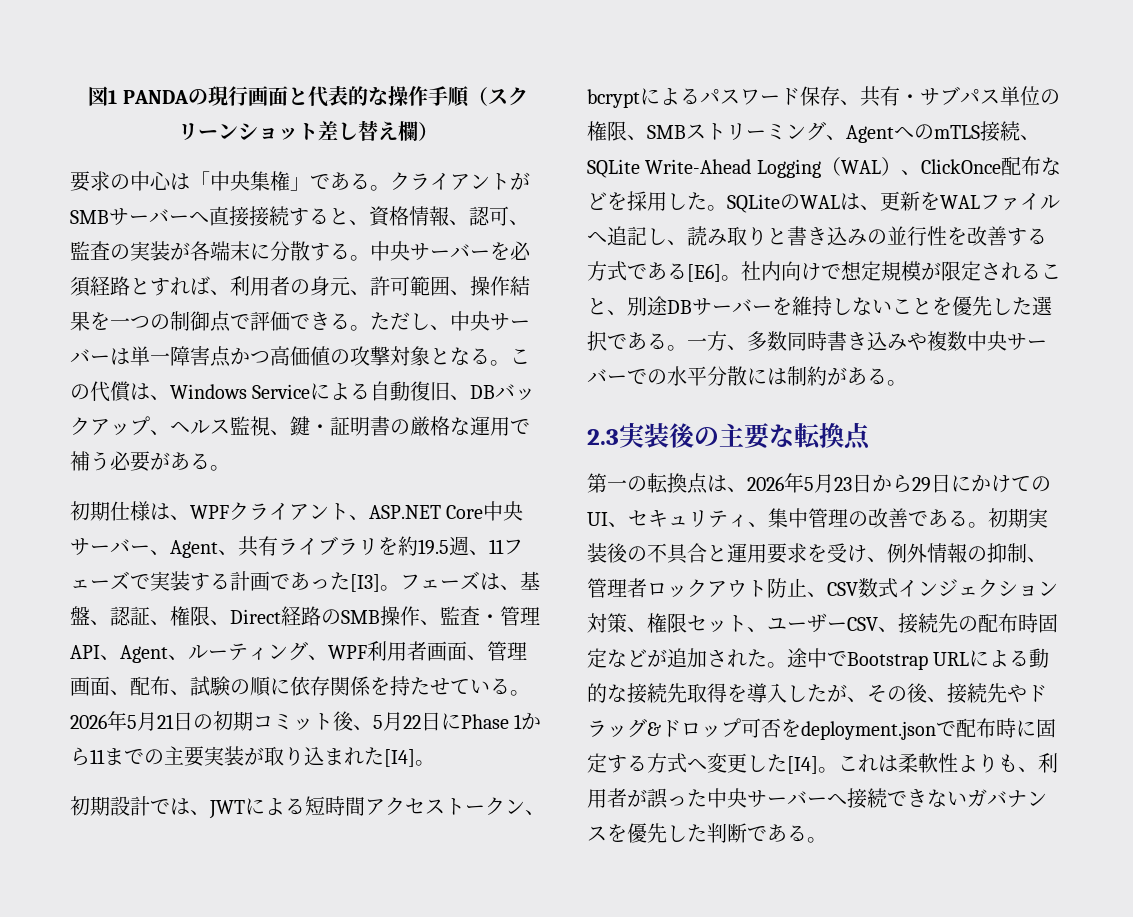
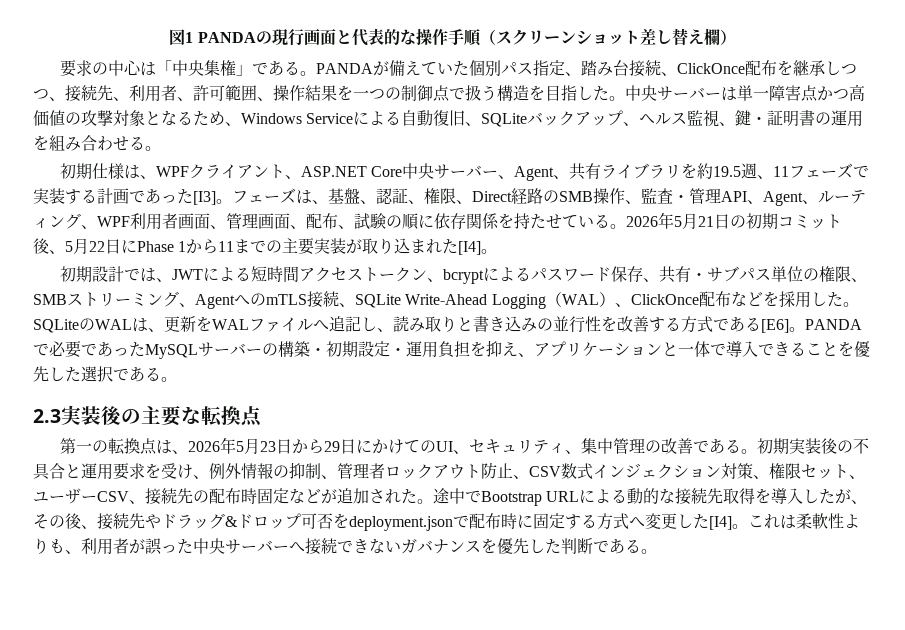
- クライアントがSMBサーバーへ直接接続すると、資格情報、認可、監査の実装が各端末に分散する。中央サーバーを必須経路とすれば、利用者の身元、許可範囲、操作結果を一つの制御点で評価できる。ただし、中央サーバーは単一障害点かつ高価値の攻撃対象となる。この代償は、Windows Serviceによる自動復旧、DBバックアップ、ヘルス監視、鍵・証明書の厳格な運用で補う必要がある。
+ PANDAが備えていた個別パス指定、踏み台接続、ClickOnce配布を継承しつつ、接続先、利用者、許可範囲、操作結果を一つの制御点で扱う構造を目指した。中央サーバーは単一障害点かつ高価値の攻撃対象となるため、Windows Serviceによる自動復旧、SQLiteバックアップ、ヘルス監視、鍵・証明書の運用を組み合わせる。
- 社内向けで想定規模が限定されること、別途DBサーバーを維持しないことを優先した選択である。一方、多数同時書き込みや複数中央サーバーでの水平分散には制約がある。
+ PANDAで必要であったMySQLサーバーの構築・初期設定・運用負担を抑え、アプリケーションと一体で導入できることを優先した選択である。

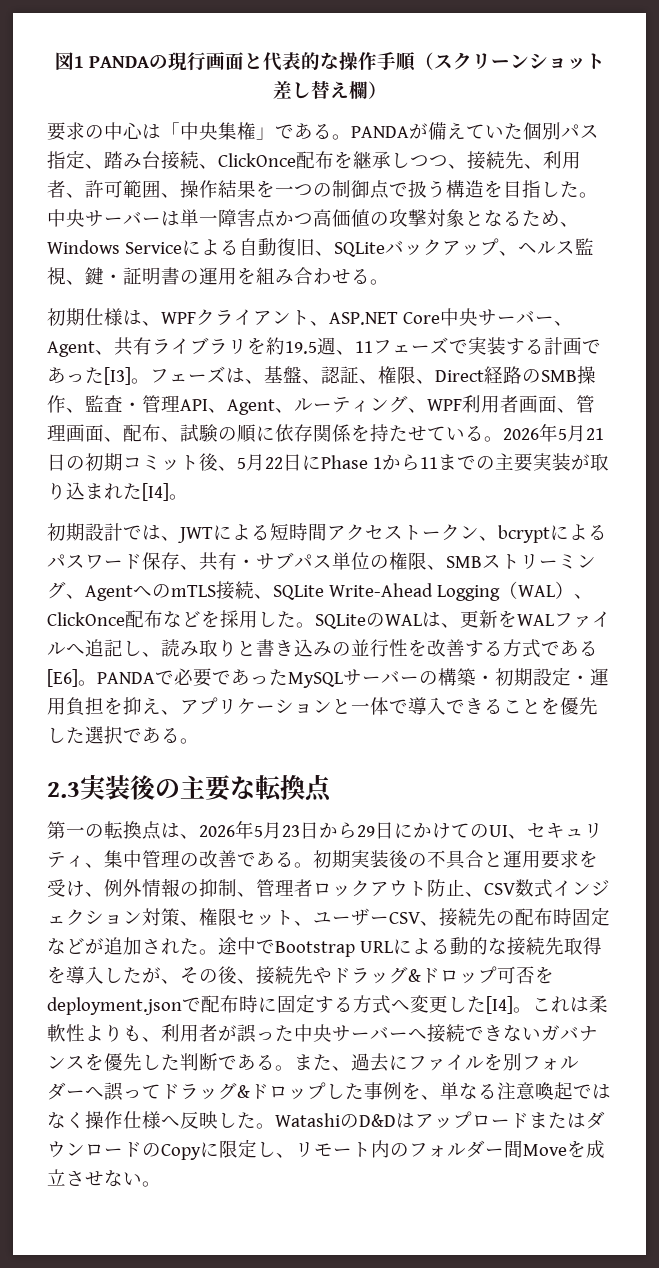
+ また、過去にファイルを別フォルダーへ誤ってドラッグ&ドロップした事例を、単なる注意喚起ではなく操作仕様へ反映した。WatashiのD&DはアップロードまたはダウンロードのCopyに限定し、リモート内のフォルダー間Moveを成立させない。

